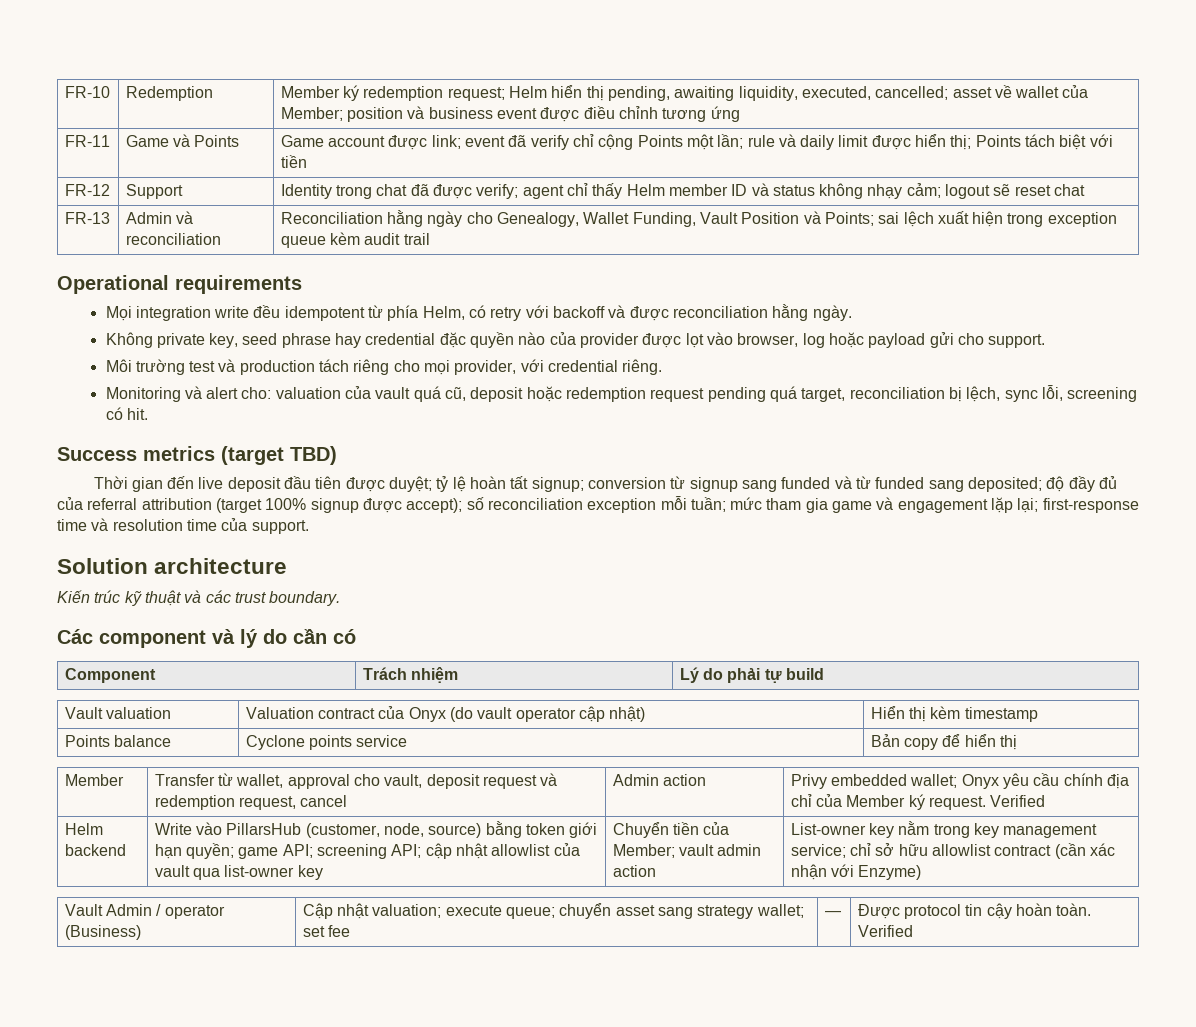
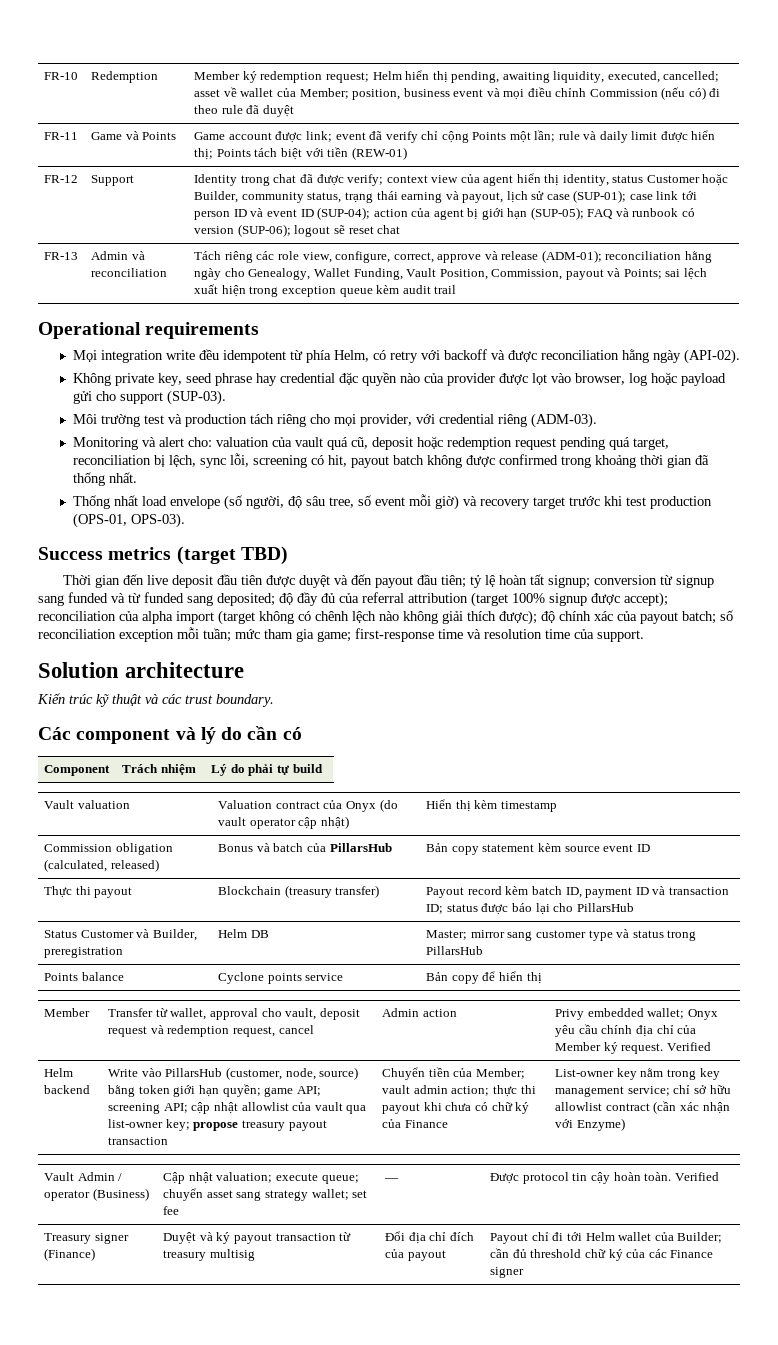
- FR-10 | Redemption | Member ký redemption request; Helm hiển thị pending, awaiting liquidity, executed, cancelled; asset về wallet của Member; position và business event được điều chỉnh tương ứng
+ FR-10 | Redemption | Member ký redemption request; Helm hiển thị pending, awaiting liquidity, executed, cancelled; asset về wallet của Member; position, business event và mọi điều chỉnh Commission (nếu có) đi theo rule đã duyệt
- FR-11 | Game và Points | Game account được link; event đã verify chỉ cộng Points một lần; rule và daily limit được hiển thị; Points tách biệt với tiền
+ FR-11 | Game và Points | Game account được link; event đã verify chỉ cộng Points một lần; rule và daily limit được hiển thị; Points tách biệt với tiền (REW-01)
- Identity trong chat đã được verify; agent chỉ thấy Helm member ID và status không nhạy cảm; logout sẽ reset chat
+ Identity trong chat đã được verify; context view của agent hiển thị identity, status Customer hoặc Builder, community status, trạng thái earning và payout, lịch sử case (SUP-01); case link tới person ID và event ID (SUP-04); action của agent bị giới hạn (SUP-05); FAQ và runbook có version (SUP-06); logout sẽ reset chat
- FR-13 | Admin và reconciliation | Reconciliation hằng ngày cho Genealogy, Wallet Funding, Vault Position và Points; sai lệch xuất hiện trong exception queue kèm audit trail
+ FR-13 | Admin và reconciliation | Tách riêng các role view, configure, correct, approve và release (ADM-01); reconciliation hằng ngày cho Genealogy, Wallet Funding, Vault Position, Commission, payout và Points; sai lệch xuất hiện trong exception queue kèm audit trail
- Mọi integration write đều idempotent từ phía Helm, có retry với backoff và được reconciliation hằng ngày.
+ Mọi integration write đều idempotent từ phía Helm, có retry với backoff và được reconciliation hằng ngày (API-02).
- Không private key, seed phrase hay credential đặc quyền nào của provider được lọt vào browser, log hoặc payload gửi cho support.
+ Không private key, seed phrase hay credential đặc quyền nào của provider được lọt vào browser, log hoặc payload gửi cho support (SUP-03).
- Môi trường test và production tách riêng cho mọi provider, với credential riêng.
+ Môi trường test và production tách riêng cho mọi provider, với credential riêng (ADM-03).
- Monitoring và alert cho: valuation của vault quá cũ, deposit hoặc redemption request pending quá target, reconciliation bị lệch, sync lỗi, screening có hit.
+ Monitoring và alert cho: valuation của vault quá cũ, deposit hoặc redemption request pending quá target, reconciliation bị lệch, sync lỗi, screening có hit, payout batch không được confirmed trong khoảng thời gian đã thống nhất.
+ Thống nhất load envelope (số người, độ sâu tree, số event mỗi giờ) và recovery target trước khi test production (OPS-01, OPS-03).
- Thời gian đến live deposit đầu tiên được duyệt; tỷ lệ hoàn tất signup; conversion từ signup sang funded và từ funded sang deposited; độ đầy đủ của referral attribution (target 100% signup được accept); số reconciliation exception mỗi tuần; mức tham gia game và engagement lặp lại; first-response time và resolution time của support.
+ Thời gian đến live deposit đầu tiên được duyệt và đến payout đầu tiên; tỷ lệ hoàn tất signup; conversion từ signup sang funded và từ funded sang deposited; độ đầy đủ của referral attribution (target 100% signup được accept); reconciliation của alpha import (target không có chênh lệch nào không giải thích được); độ chính xác của payout batch; số reconciliation exception mỗi tuần; mức tham gia game; first-response time và resolution time của support.
+ Commission obligation (calculated, released) | Bonus và batch của PillarsHub | Bản copy statement kèm source event ID
+ Thực thi payout | Blockchain (treasury transfer) | Payout record kèm batch ID, payment ID và transaction ID; status được báo lại cho PillarsHub
+ Status Customer và Builder, preregistration | Helm DB | Master; mirror sang customer type và status trong PillarsHub
- Write vào PillarsHub (customer, node, source) bằng token giới hạn quyền; game API; screening API; cập nhật allowlist của vault qua list-owner key
+ Write vào PillarsHub (customer, node, source) bằng token giới hạn quyền; game API; screening API; cập nhật allowlist của vault qua list-owner key; propose treasury payout transaction
- Chuyển tiền của Member; vault admin action
+ Chuyển tiền của Member; vault admin action; thực thi payout khi chưa có chữ ký của Finance
+ Treasury signer (Finance) | Duyệt và ký payout transaction từ treasury multisig | Đổi địa chỉ đích của payout | Payout chỉ đi tới Helm wallet của Builder; cần đủ threshold chữ ký của các Finance signer

